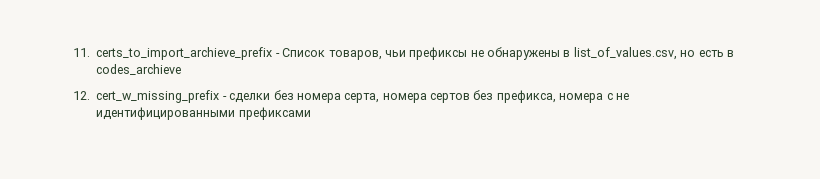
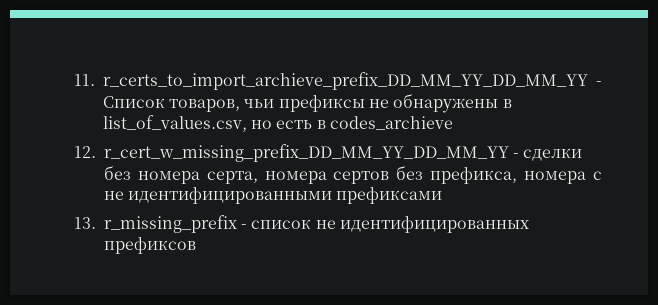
- 11. certs_to_import_archieve_prefix - Список товаров, чьи префиксы не обнаружены в list_of_values.csv, но есть в codes_archieve
+ 11. r_certs_to_import_archieve_prefix_DD_MM_YY_DD_MM_YY - Список товаров, чьи префиксы не обнаружены в list_of_values.csv, но есть в codes_archieve
- 12. cert_w_missing_prefix - сделки без номера серта, номера сертов без префикса, номера с не идентифицированными префиксами
+ 12. r_cert_w_missing_prefix_DD_MM_YY_DD_MM_YY - сделки без номера серта, номера сертов без префикса, номера с не идентифицированными префиксами
+ 13. r_missing_prefix - список не идентифицированных префиксов

